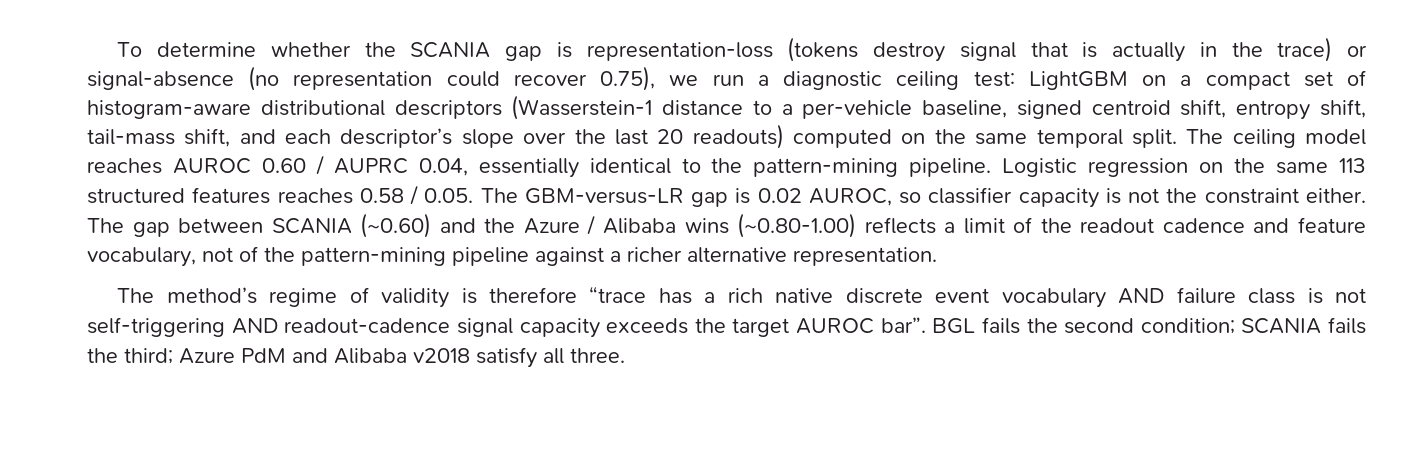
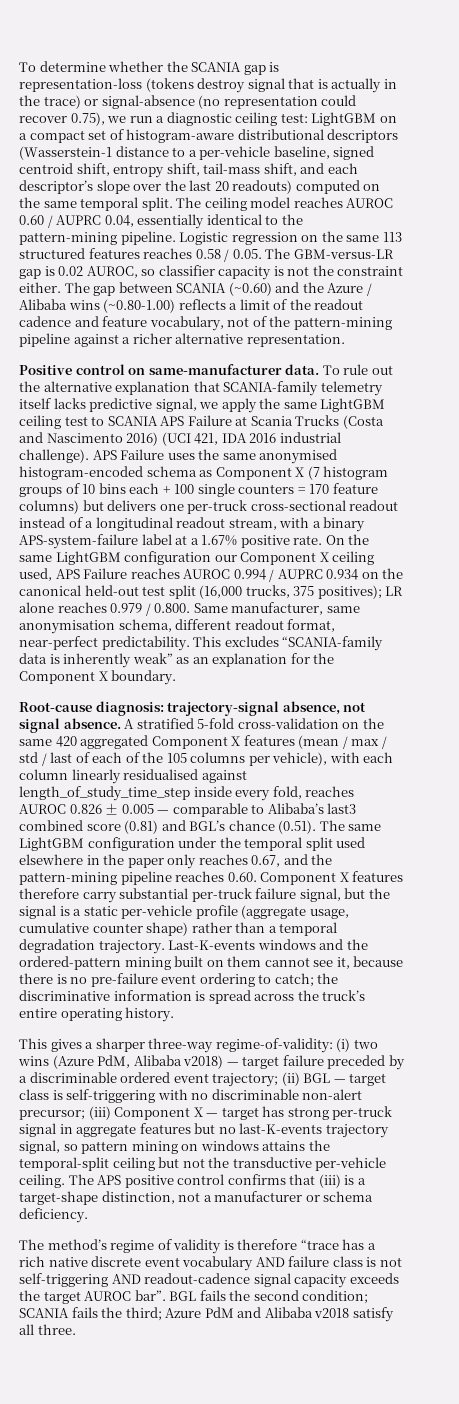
+ Positive control on same-manufacturer data. To rule out the alternative explanation that SCANIA-family telemetry itself lacks predictive signal, we apply the same LightGBM ceiling test to SCANIA APS Failure at Scania Trucks (Costa and Nascimento 2016) (UCI 421, IDA 2016 industrial challenge). APS Failure uses the same anonymised histogram-encoded schema as Component X (7 histogram groups of 10 bins each + 100 single counters = 170 feature columns) but delivers one per-truck cross-sectional readout instead of a longitudinal readout stream, with a binary APS-system-failure label at a 1.67% positive rate. On the same LightGBM configuration our Component X ceiling used, APS Failure reaches AUROC 0.994 / AUPRC 0.934 on the canonical held-out test split (16,000 trucks, 375 positives); LR alone reaches 0.979 / 0.800. Same manufacturer, same anonymisation schema, different readout format, near-perfect predictability. This excludes “SCANIA-family data is inherently weak” as an explanation for the Component X boundary.
+ Root-cause diagnosis: trajectory-signal absence, not signal absence. A stratified 5-fold cross-validation on the same 420 aggregated Component X features (mean / max / std / last of each of the 105 columns per vehicle), with each column linearly residualised against length_of_study_time_step inside every fold, reaches AUROC 0.826 ± 0.005 — comparable to Alibaba’s last3 combined score (0.81) and BGL’s chance (0.51). The same LightGBM configuration under the temporal split used elsewhere in the paper only reaches 0.67, and the pattern-mining pipeline reaches 0.60. Component X features therefore carry substantial per-truck failure signal, but the signal is a static per-vehicle profile (aggregate usage, cumulative counter shape) rather than a temporal degradation trajectory. Last-K-events windows and the ordered-pattern mining built on them cannot see it, because there is no pre-failure event ordering to catch; the discriminative information is spread across the truck’s entire operating history.
+ This gives a sharper three-way regime-of-validity: (i) two wins (Azure PdM, Alibaba v2018) — target failure preceded by a discriminable ordered event trajectory; (ii) BGL — target class is self-triggering with no discriminable non-alert precursor; (iii) Component X — target has strong per-truck signal in aggregate features but no last-K-events trajectory signal, so pattern mining on windows attains the temporal-split ceiling but not the transductive per-vehicle ceiling. The APS positive control confirms that (iii) is a target-shape distinction, not a manufacturer or schema deficiency.

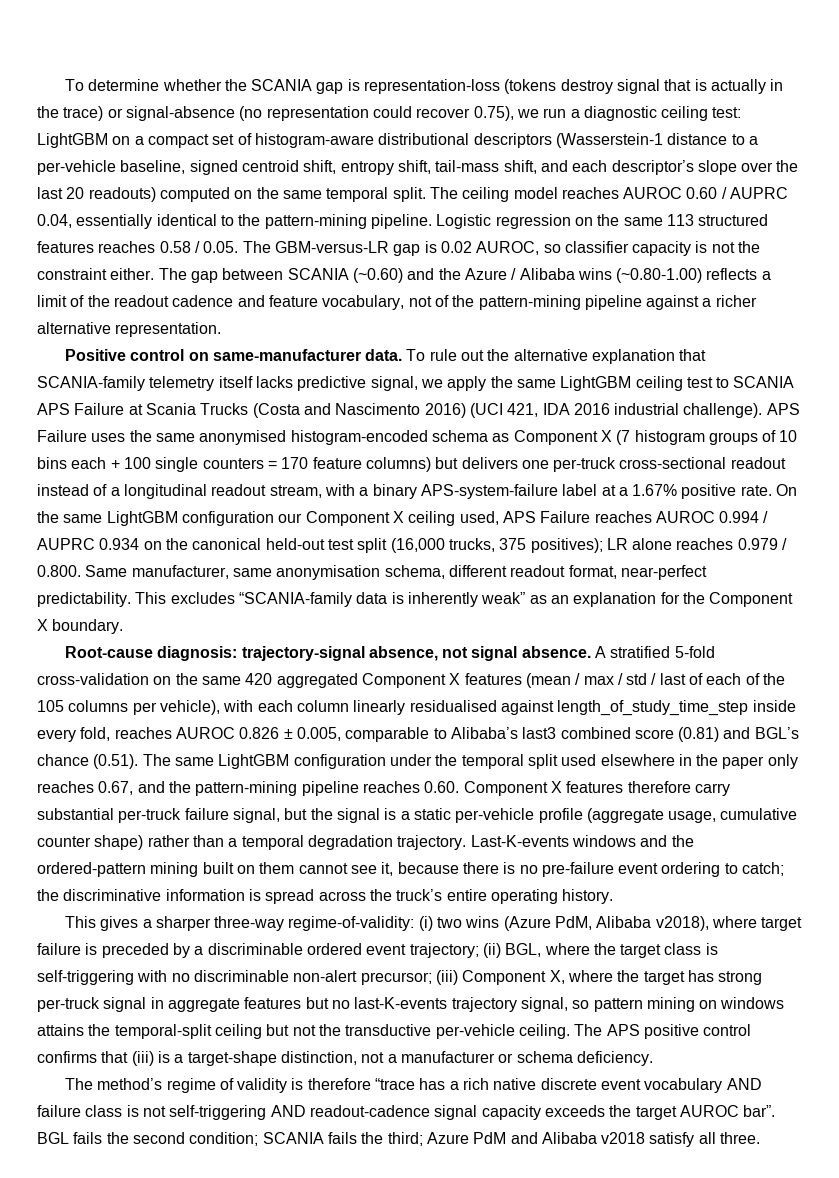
- A stratified 5-fold cross-validation on the same 420 aggregated Component X features (mean / max / std / last of each of the 105 columns per vehicle), with each column linearly residualised against length_of_study_time_step inside every fold, reaches AUROC 0.826 ± 0.005 — comparable to Alibaba’s last3 combined score (0.81) and BGL’s chance (0.51). The same LightGBM configuration under the temporal split used elsewhere in the paper only reaches 0.67, and the pattern-mining pipeline reaches 0.60. Component X features therefore carry substantial per-truck failure signal, but the signal is a static per-vehicle profile (aggregate usage, cumulative counter shape) rather than a temporal degradation trajectory.
+ A stratified 5-fold cross-validation on the same 420 aggregated Component X features (mean / max / std / last of each of the 105 columns per vehicle), with each column linearly residualised against length_of_study_time_step inside every fold, reaches AUROC 0.826 ± 0.005, comparable to Alibaba’s last3 combined score (0.81) and BGL’s chance (0.51). The same LightGBM configuration under the temporal split used elsewhere in the paper only reaches 0.67, and the pattern-mining pipeline reaches 0.60. Component X features therefore carry substantial per-truck failure signal, but the signal is a static per-vehicle profile (aggregate usage, cumulative counter shape) rather than a temporal degradation trajectory.
- (i) two wins (Azure PdM, Alibaba v2018) — target failure preceded by a discriminable ordered event trajectory;
+ (i) two wins (Azure PdM, Alibaba v2018), where target failure is preceded by a discriminable ordered event trajectory;
- (ii) BGL — target class is self-triggering with no discriminable non-alert precursor;
+ (ii) BGL, where the target class is self-triggering with no discriminable non-alert precursor;
- (iii) Component X — target has strong per-truck signal in aggregate features but no last-K-events trajectory signal, so pattern mining on windows attains the temporal-split ceiling but not the transductive per-vehicle ceiling.
+ (iii) Component X, where the target has strong per-truck signal in aggregate features but no last-K-events trajectory signal, so pattern mining on windows attains the temporal-split ceiling but not the transductive per-vehicle ceiling.

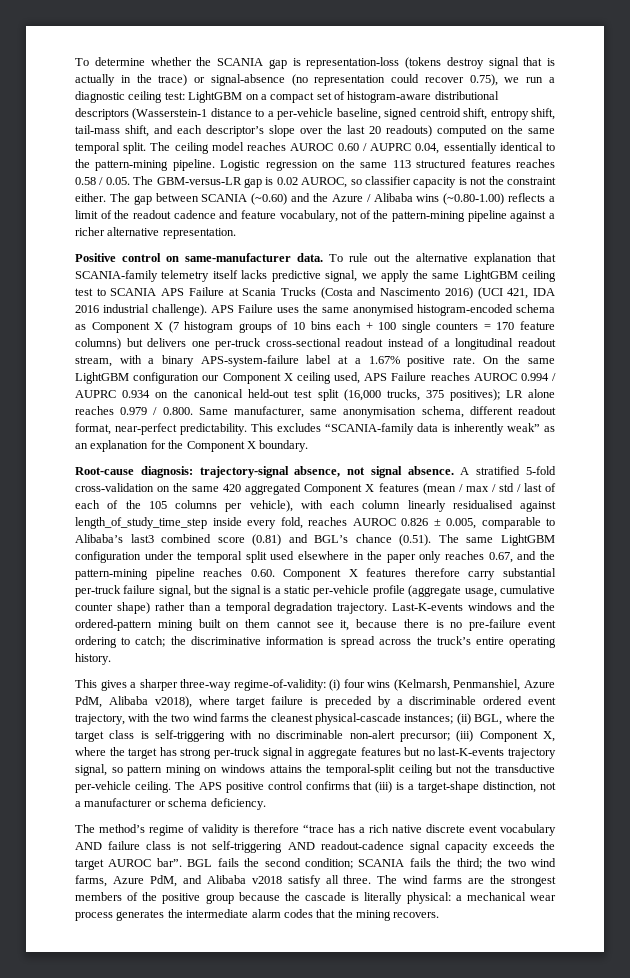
- (i) two wins (Azure PdM, Alibaba v2018), where target failure is preceded by a discriminable ordered event trajectory;
+ (i) four wins (Kelmarsh, Penmanshiel, Azure PdM, Alibaba v2018), where target failure is preceded by a discriminable ordered event trajectory, with the two wind farms the cleanest physical-cascade instances;
- BGL fails the second condition; SCANIA fails the third; Azure PdM and Alibaba v2018 satisfy all three.
+ BGL fails the second condition; SCANIA fails the third; the two wind farms, Azure PdM, and Alibaba v2018 satisfy all three.
+ The wind farms are the strongest members of the positive group because the cascade is literally physical: a mechanical wear process generates the intermediate alarm codes that the mining recovers.

